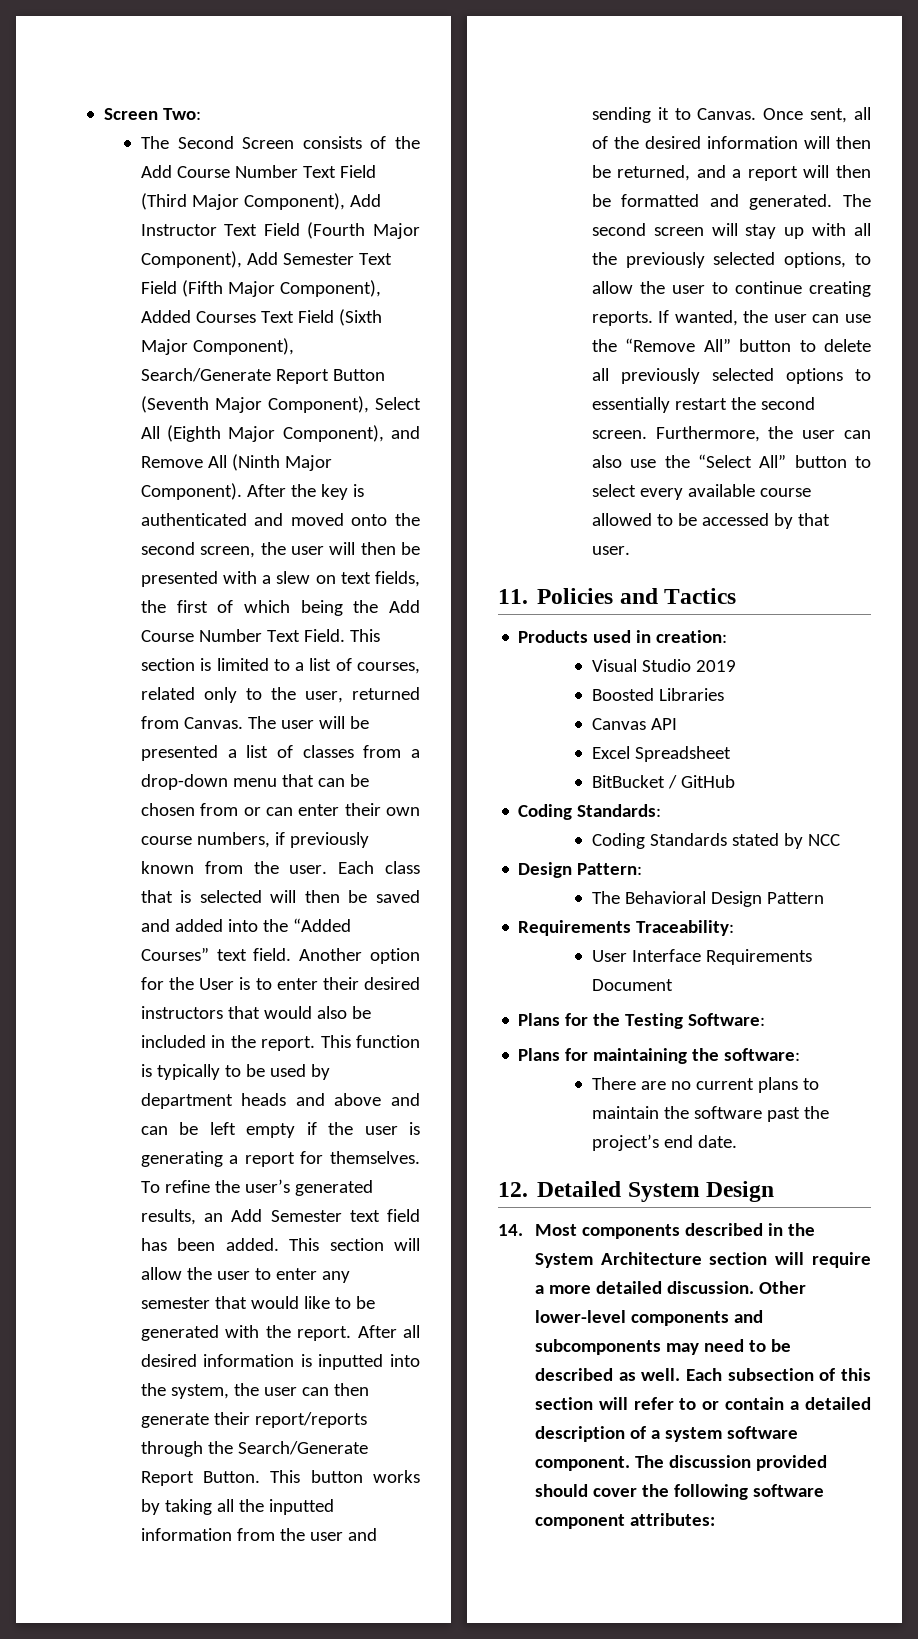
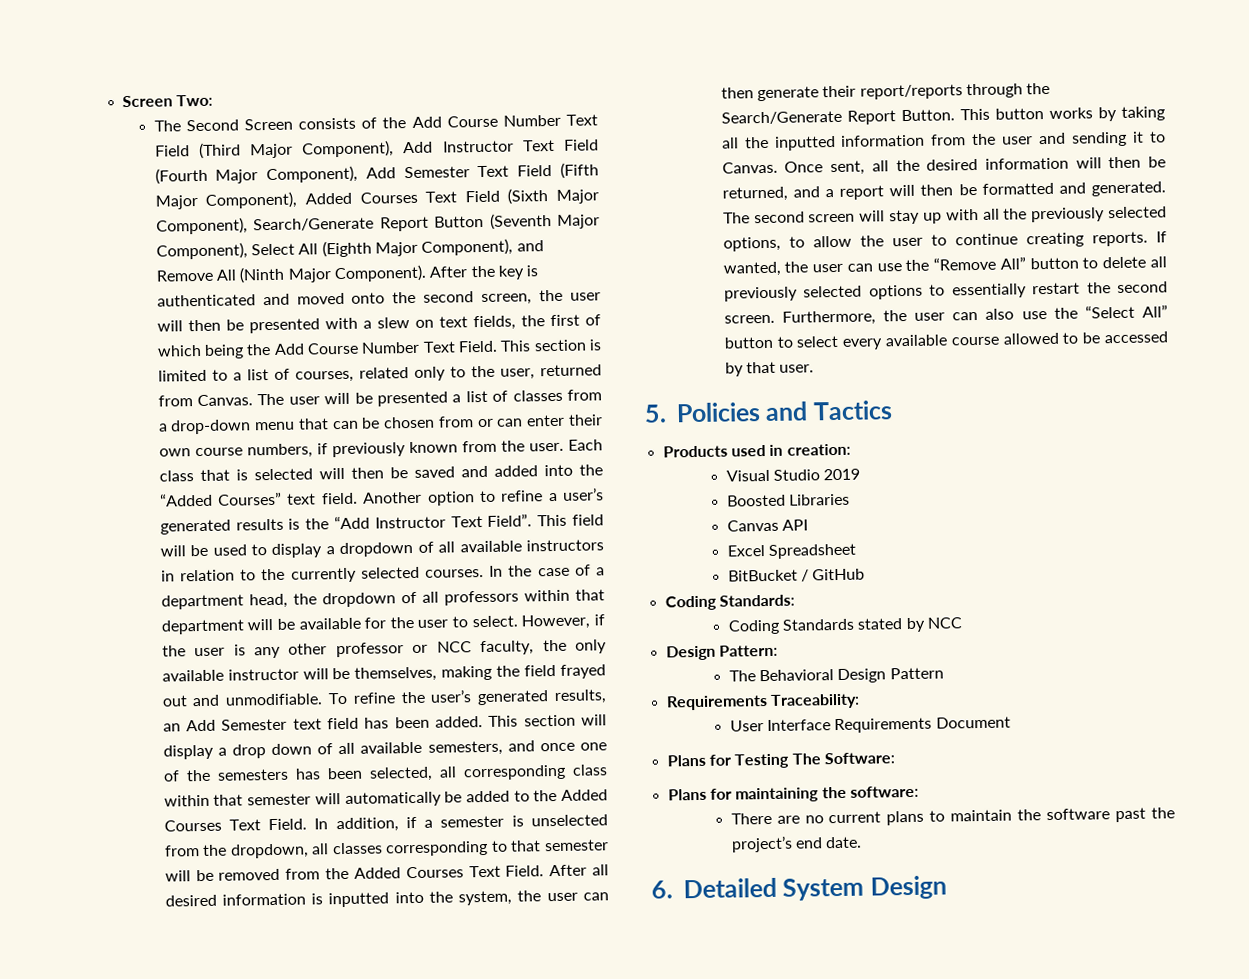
- Another option for the User is to enter their desired instructors that would also be included in the report. This function is typically to be used by department heads and above and can be left empty if the user is generating a report for themselves.
+ Another option to refine a user’s generated results is the “Add Instructor Text Field”. This field will be used to display a dropdown of all available instructors in relation to the currently selected courses. In the case of a department head, the dropdown of all professors within that department will be available for the user to select. However, if the user is any other professor or NCC faculty, the only available instructor will be themselves, making the field frayed out and unmodifiable.
- This section will allow the user to enter any semester that would like to be generated with the report.
+ This section will display a drop down of all available semesters, and once one of the semesters has been selected, all corresponding class within that semester will automatically be added to the Added Courses Text Field. In addition, if a semester is unselected from the dropdown, all classes corresponding to that semester will be removed from the Added Courses Text Field.
- Once sent, all of the desired information will then be returned, and a report will then be formatted and generated.
+ Once sent, all the desired information will then be returned, and a report will then be formatted and generated.
- 11. Policies and Tactics
+ 5. Policies and Tactics
- Plans for the Testing Software:
+ Plans for Testing The Software:
- 12. Detailed System Design
+ 6. Detailed System Design
- 14. Most components described in the System Architecture section will require a more detailed discussion. Other lower-level components and subcomponents may need to be described as well. Each subsection of this section will refer to or contain a detailed description of a system software component. The discussion provided should cover the following software component attributes:

